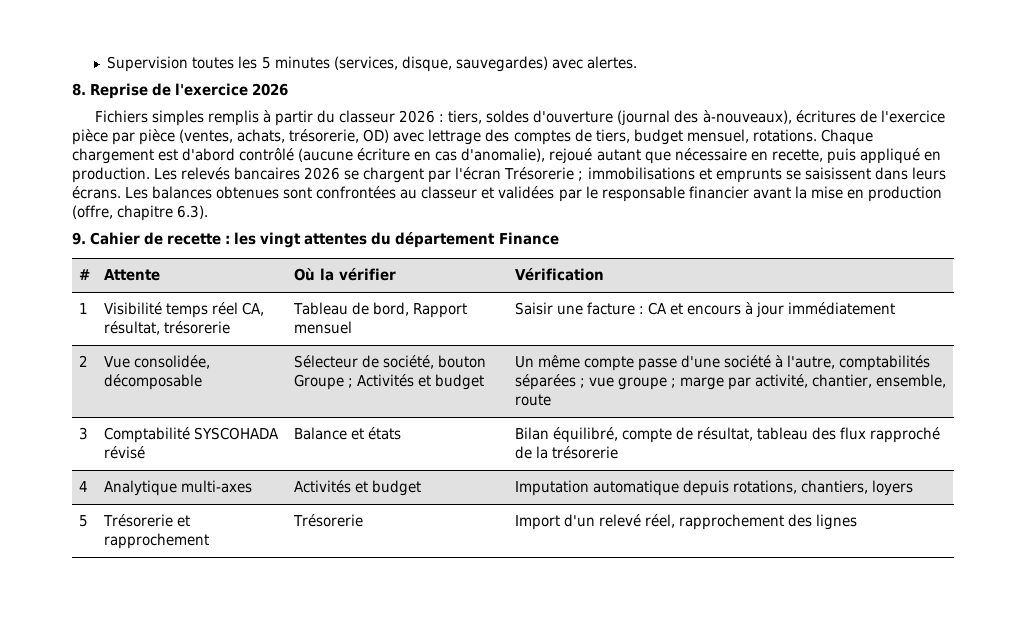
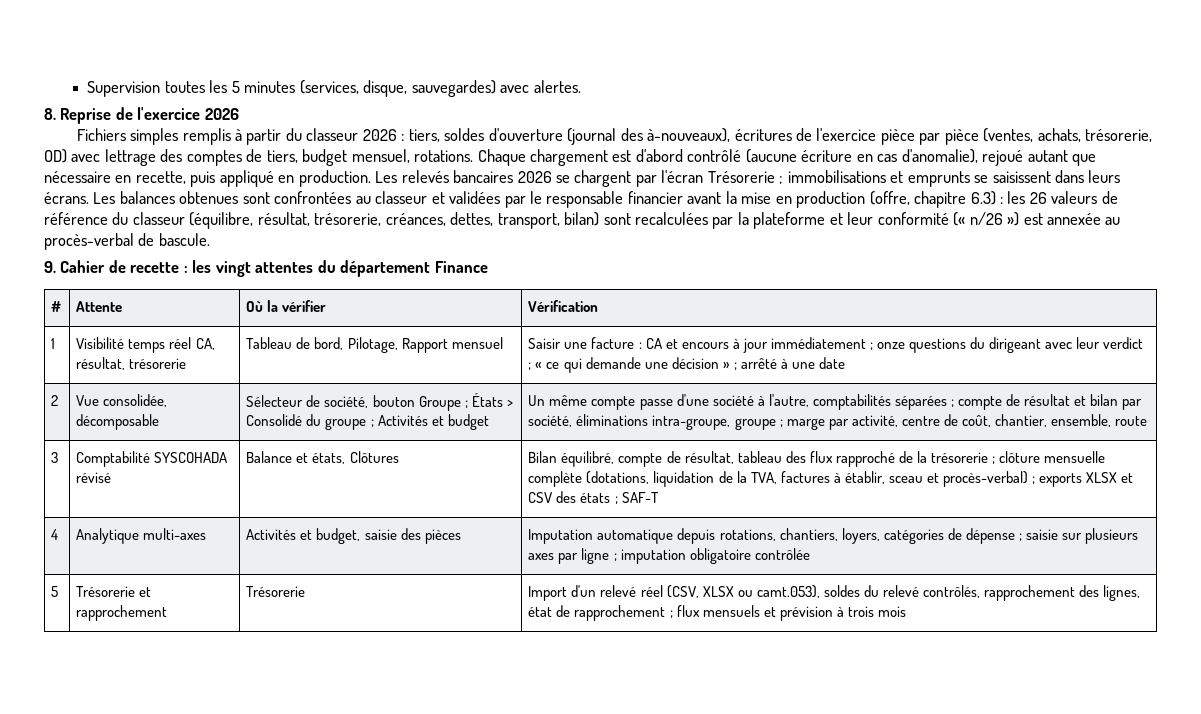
- Les balances obtenues sont confrontées au classeur et validées par le responsable financier avant la mise en production (offre, chapitre 6.3).
+ Les balances obtenues sont confrontées au classeur et validées par le responsable financier avant la mise en production (offre, chapitre 6.3) : les 26 valeurs de référence du classeur (équilibre, résultat, trésorerie, créances, dettes, transport, bilan) sont recalculées par la plateforme et leur conformité (« n/26 ») est annexée au procès-verbal de bascule.
- Tableau de bord, Rapport mensuel
+ Tableau de bord, Pilotage, Rapport mensuel
- Saisir une facture : CA et encours à jour immédiatement
+ Saisir une facture : CA et encours à jour immédiatement ; onze questions du dirigeant avec leur verdict ; « ce qui demande une décision » ; arrêté à une date
- Sélecteur de société, bouton Groupe ; Activités et budget
+ Sélecteur de société, bouton Groupe ; États > Consolidé du groupe ; Activités et budget
- Un même compte passe d'une société à l'autre, comptabilités séparées ; vue groupe ; marge par activité, chantier, ensemble, route
+ Un même compte passe d'une société à l'autre, comptabilités séparées ; compte de résultat et bilan par société, éliminations intra-groupe, groupe ; marge par activité, centre de coût, chantier, ensemble, route
- Balance et états
+ Balance et états, Clôtures
- Bilan équilibré, compte de résultat, tableau des flux rapproché de la trésorerie
+ Bilan équilibré, compte de résultat, tableau des flux rapproché de la trésorerie ; clôture mensuelle complète (dotations, liquidation de la TVA, factures à établir, sceau et procès-verbal) ; exports XLSX et CSV des états ; SAF-T
- 4 | Analytique multi-axes | Activités et budget | Imputation automatique depuis rotations, chantiers, loyers
+ 4 | Analytique multi-axes | Activités et budget, saisie des pièces | Imputation automatique depuis rotations, chantiers, loyers, catégories de dépense ; saisie sur plusieurs axes par ligne ; imputation obligatoire contrôlée
- 5 | Trésorerie et rapprochement | Trésorerie | Import d'un relevé réel, rapprochement des lignes
+ 5 | Trésorerie et rapprochement | Trésorerie | Import d'un relevé réel (CSV, XLSX ou camt.053), soldes du relevé contrôlés, rapprochement des lignes, état de rapprochement ; flux mensuels et prévision à trois mois

